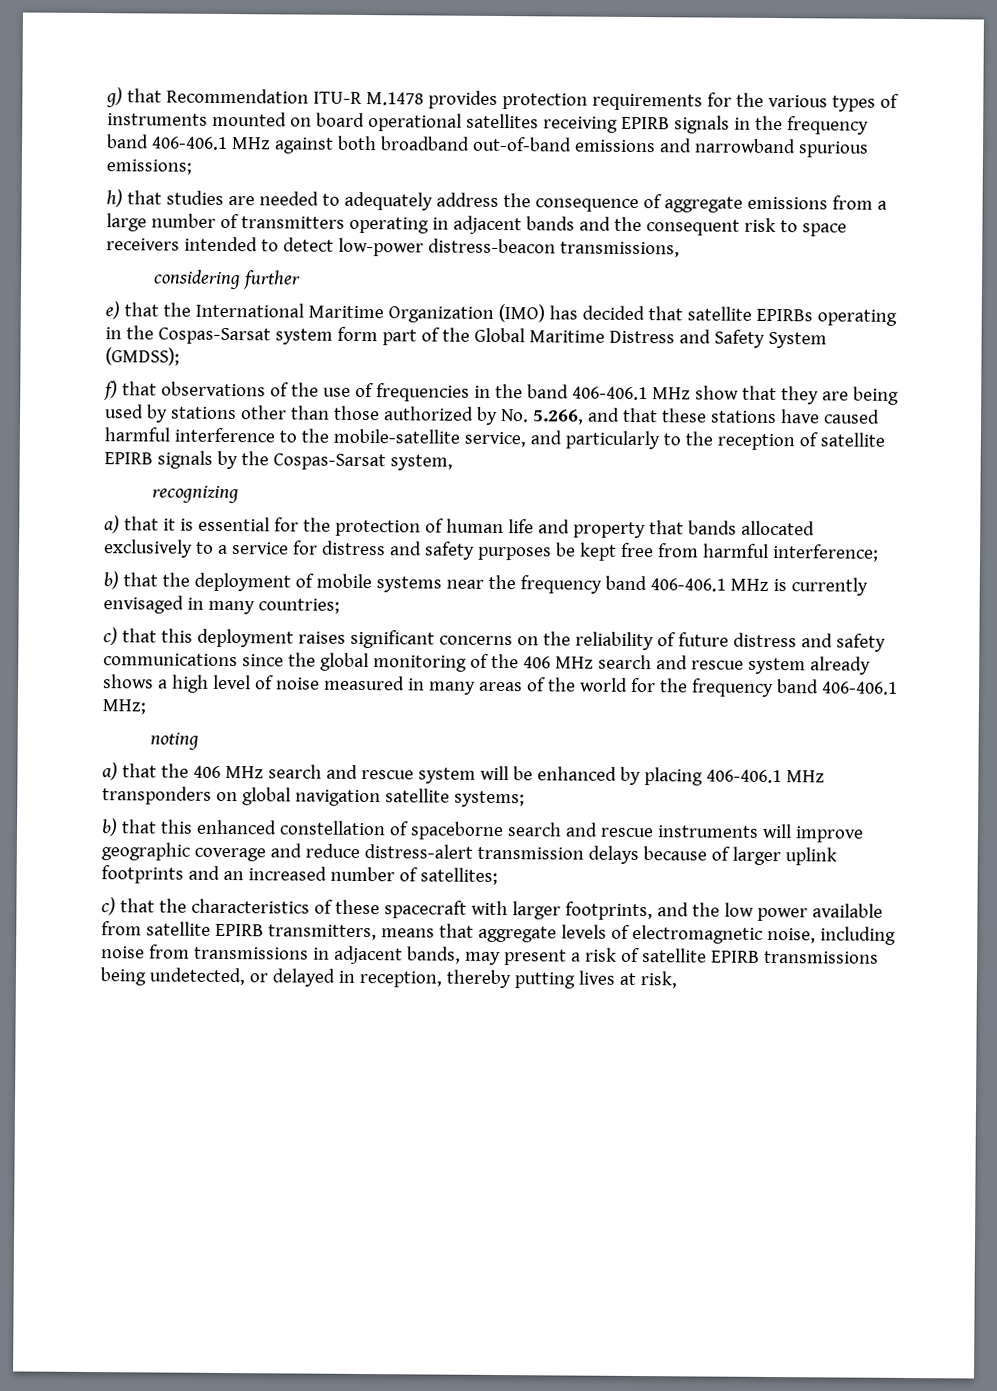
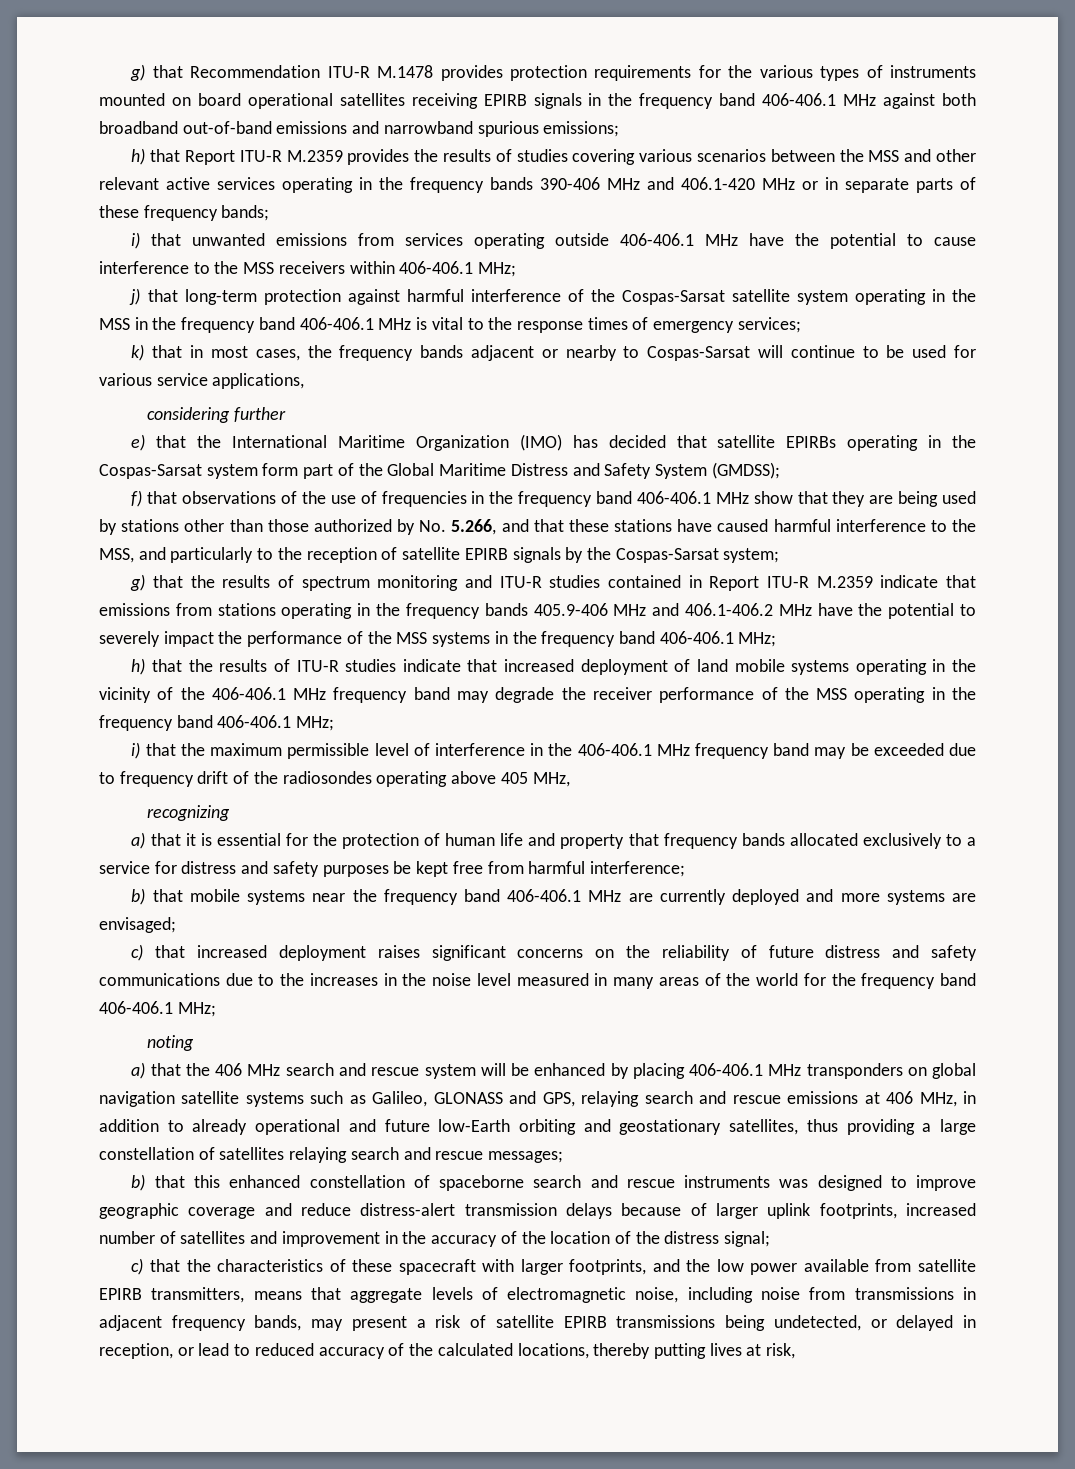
- h) that studies are needed to adequately address the consequence of aggregate emissions from a large number of transmitters operating in adjacent bands and the consequent risk to space receivers intended to detect low-power distress-beacon transmissions,
+ h) that Report ITU-R M.2359 provides the results of studies covering various scenarios between the MSS and other relevant active services operating in the frequency bands 390-406 MHz and 406.1-420 MHz or in separate parts of these frequency bands;
+ i) that unwanted emissions from services operating outside 406-406.1 MHz have the potential to cause interference to the MSS receivers within 406-406.1 MHz;
+ j) that long-term protection against harmful interference of the Cospas-Sarsat satellite system operating in the MSS in the frequency band 406-406.1 MHz is vital to the response times of emergency services;
+ k) that in most cases, the frequency bands adjacent or nearby to Cospas-Sarsat will continue to be used for various service applications,
- f) that observations of the use of frequencies in the band 406-406.1 MHz show that they are being used by stations other than those authorized by No. 5.266, and that these stations have caused harmful interference to the mobile-satellite service, and particularly to the reception of satellite EPIRB signals by the Cospas-Sarsat system,
+ f) that observations of the use of frequencies in the frequency band 406-406.1 MHz show that they are being used by stations other than those authorized by No. 5.266, and that these stations have caused harmful interference to the MSS, and particularly to the reception of satellite EPIRB signals by the Cospas-Sarsat system;
+ g) that the results of spectrum monitoring and ITU-R studies contained in Report ITU-R M.2359 indicate that emissions from stations operating in the frequency bands 405.9-406 MHz and 406.1-406.2 MHz have the potential to severely impact the performance of the MSS systems in the frequency band 406-406.1 MHz;
+ h) that the results of ITU-R studies indicate that increased deployment of land mobile systems operating in the vicinity of the 406-406.1 MHz frequency band may degrade the receiver performance of the MSS operating in the frequency band 406-406.1 MHz;
+ i) that the maximum permissible level of interference in the 406-406.1 MHz frequency band may be exceeded due to frequency drift of the radiosondes operating above 405 MHz,
- a) that it is essential for the protection of human life and property that bands allocated exclusively to a service for distress and safety purposes be kept free from harmful interference;
+ a) that it is essential for the protection of human life and property that frequency bands allocated exclusively to a service for distress and safety purposes be kept free from harmful interference;
- b) that the deployment of mobile systems near the frequency band 406-406.1 MHz is currently envisaged in many countries;
- c) that this deployment raises significant concerns on the reliability of future distress and safety communications since the global monitoring of the 406 MHz search and rescue system already shows a high level of noise measured in many areas of the world for the frequency band 406-406.1 MHz;
+ b) that mobile systems near the frequency band 406-406.1 MHz are currently deployed and more systems are envisaged;
+ c) that increased deployment raises significant concerns on the reliability of future distress and safety communications due to the increases in the noise level measured in many areas of the world for the frequency band 406-406.1 MHz;
- a) that the 406 MHz search and rescue system will be enhanced by placing 406-406.1 MHz transponders on global navigation satellite systems;
+ a) that the 406 MHz search and rescue system will be enhanced by placing 406-406.1 MHz transponders on global navigation satellite systems such as Galileo, GLONASS and GPS, relaying search and rescue emissions at 406 MHz, in addition to already operational and future low-Earth orbiting and geostationary satellites, thus providing a large constellation of satellites relaying search and rescue messages;
- b) that this enhanced constellation of spaceborne search and rescue instruments will improve geographic coverage and reduce distress-alert transmission delays because of larger uplink footprints and an increased number of satellites;
+ b) that this enhanced constellation of spaceborne search and rescue instruments was designed to improve geographic coverage and reduce distress-alert transmission delays because of larger uplink footprints, increased number of satellites and improvement in the accuracy of the location of the distress signal;
- c) that the characteristics of these spacecraft with larger footprints, and the low power available from satellite EPIRB transmitters, means that aggregate levels of electromagnetic noise, including noise from transmissions in adjacent bands, may present a risk of satellite EPIRB transmissions being undetected, or delayed in reception, thereby putting lives at risk,
+ c) that the characteristics of these spacecraft with larger footprints, and the low power available from satellite EPIRB transmitters, means that aggregate levels of electromagnetic noise, including noise from transmissions in adjacent frequency bands, may present a risk of satellite EPIRB transmissions being undetected, or delayed in reception, or lead to reduced accuracy of the calculated locations, thereby putting lives at risk,

